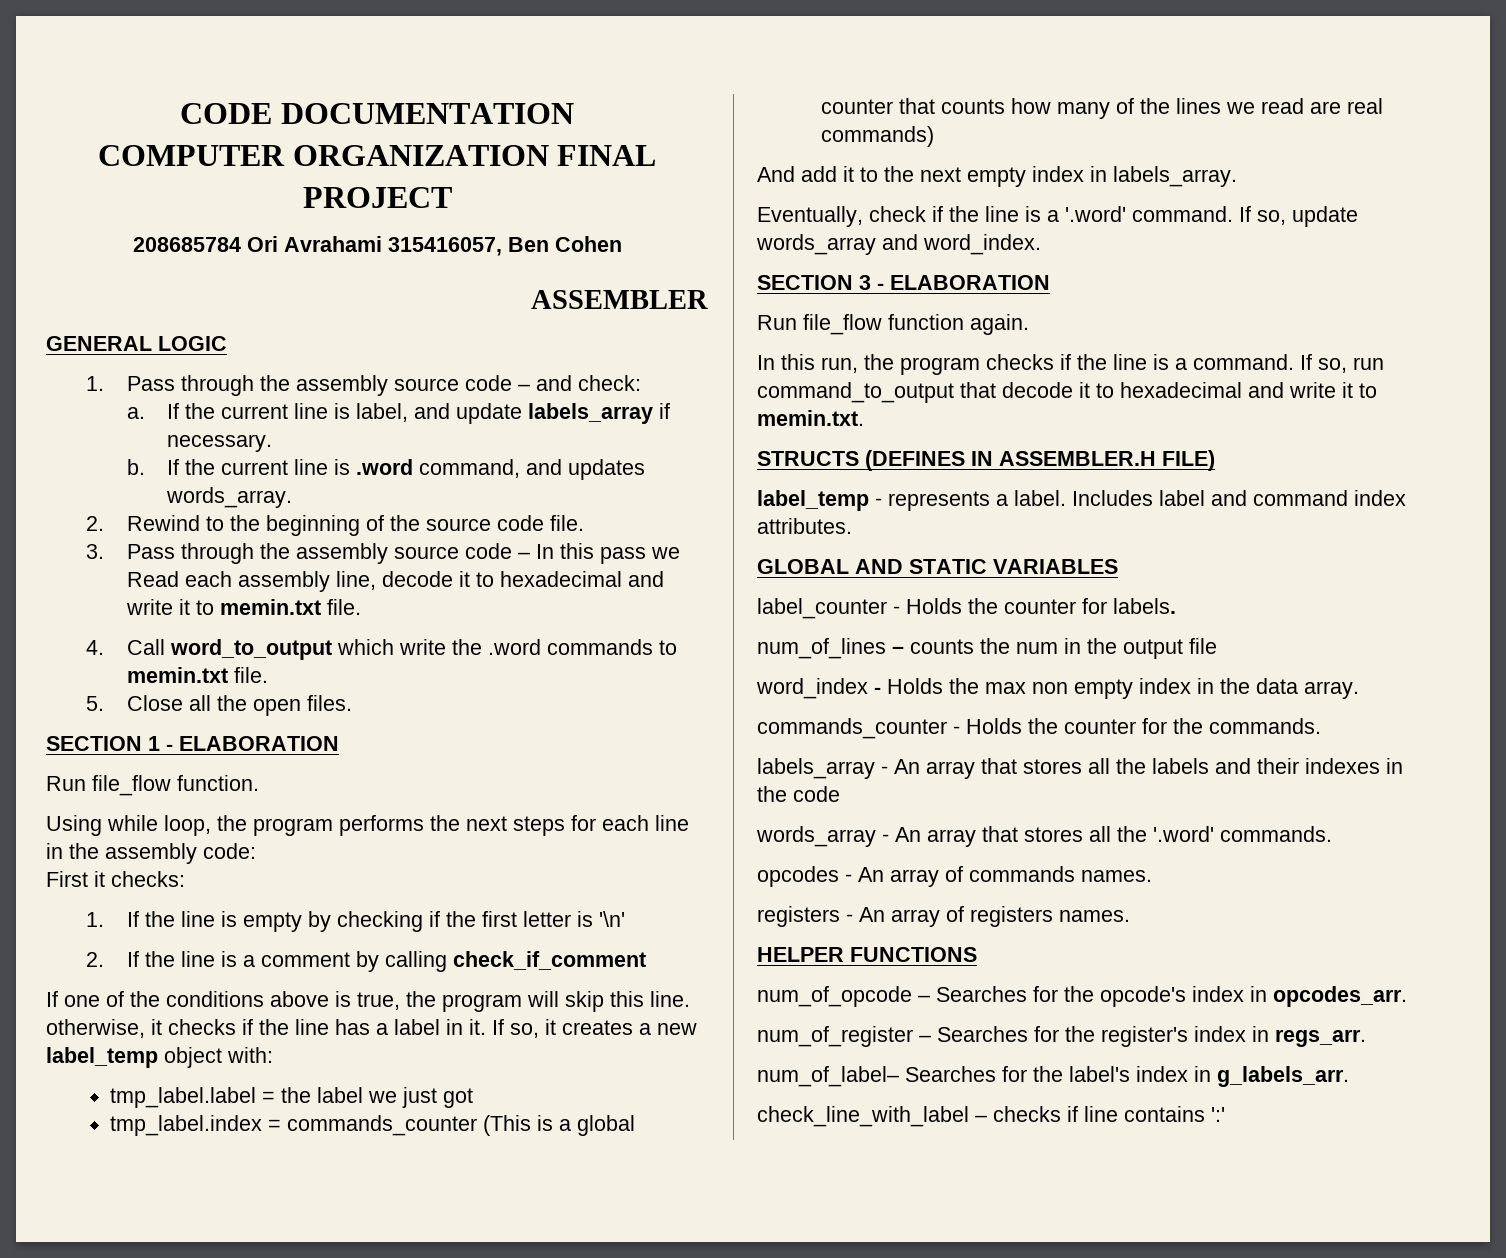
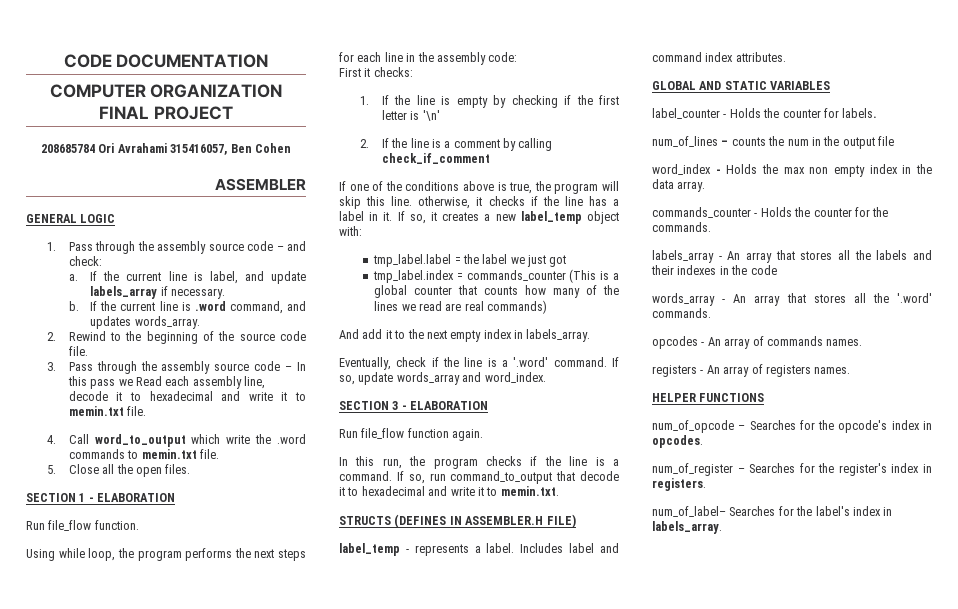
- num_of_opcode – Searches for the opcode's index in opcodes_arr.
+ num_of_opcode – Searches for the opcode's index in opcodes.
- num_of_register – Searches for the register's index in regs_arr.
+ num_of_register – Searches for the register's index in registers.
- num_of_label– Searches for the label's index in g_labels_arr.
- check_line_with_label – checks if line contains ':'
+ num_of_label– Searches for the label's index in labels_array.

